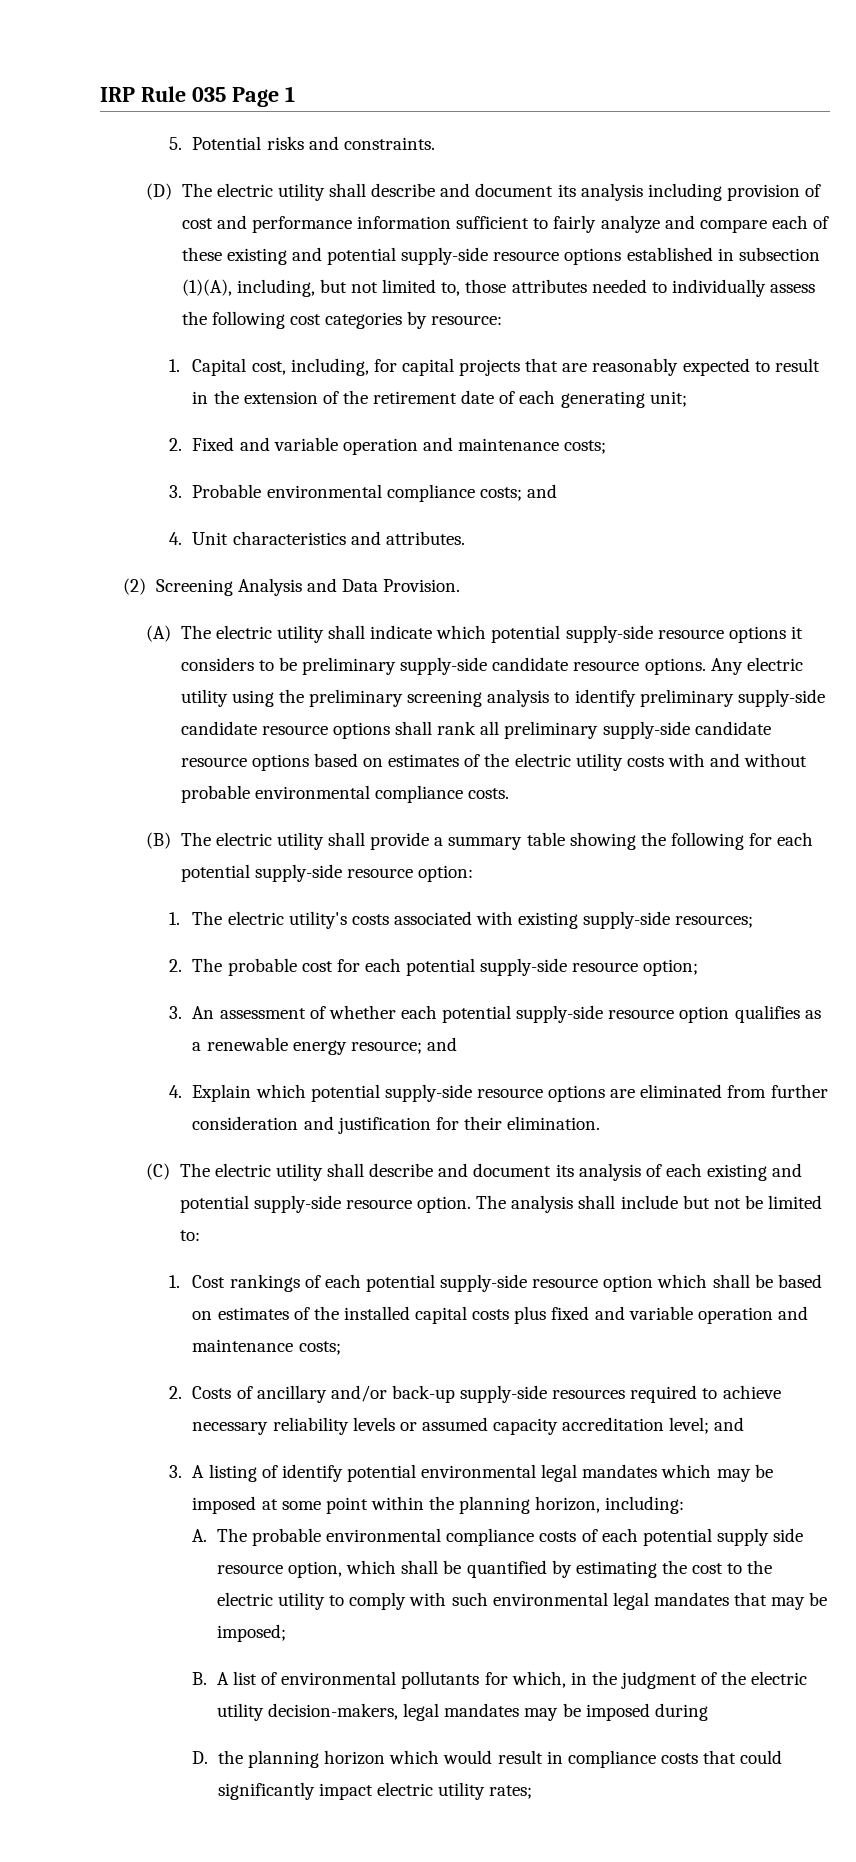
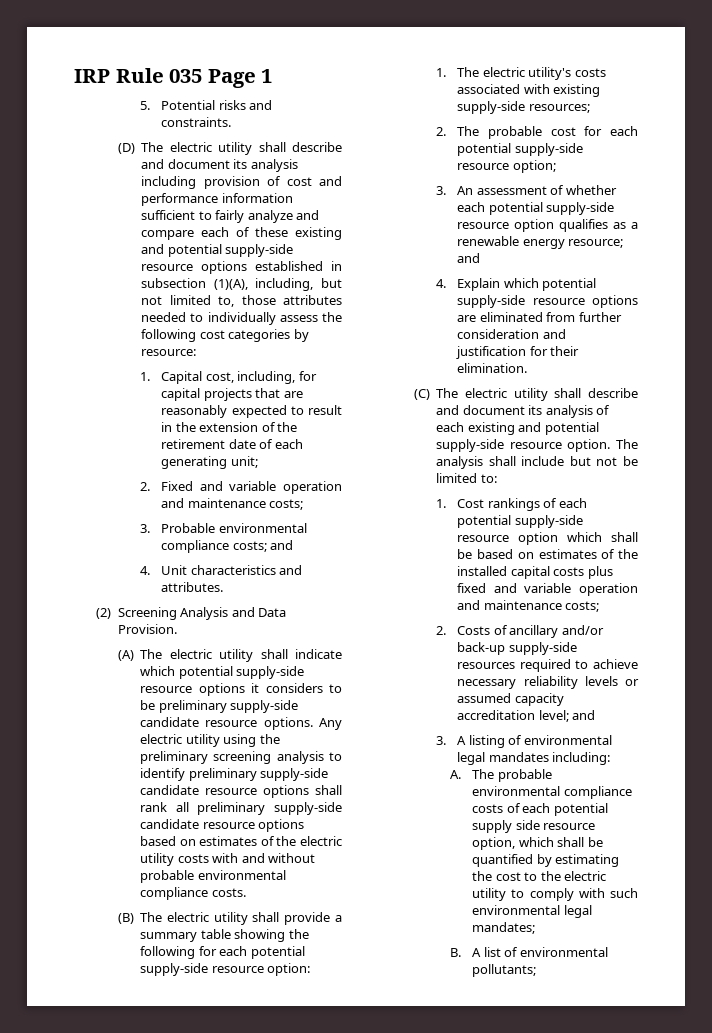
- 3. A listing of identify potential environmental legal mandates which may be imposed at some point within the planning horizon, including:
+ 3. A listing of environmental legal mandates including:
- A. The probable environmental compliance costs of each potential supply side resource option, which shall be quantified by estimating the cost to the electric utility to comply with such environmental legal mandates that may be imposed;
+ A. The probable environmental compliance costs of each potential supply side resource option, which shall be quantified by estimating the cost to the electric utility to comply with such environmental legal mandates;
- B. A list of environmental pollutants for which, in the judgment of the electric utility decision-makers, legal mandates may be imposed during
- D. the planning horizon which would result in compliance costs that could significantly impact electric utility rates;
+ B. A list of environmental pollutants;

